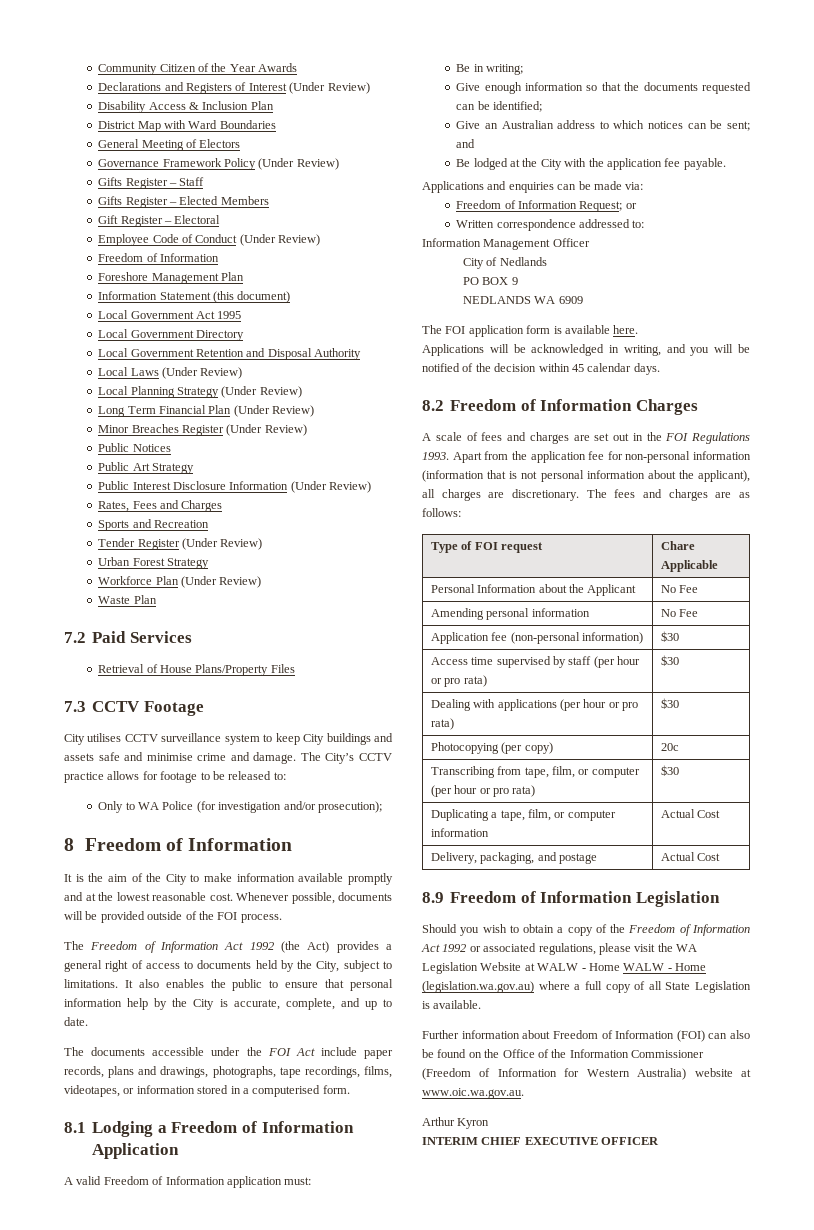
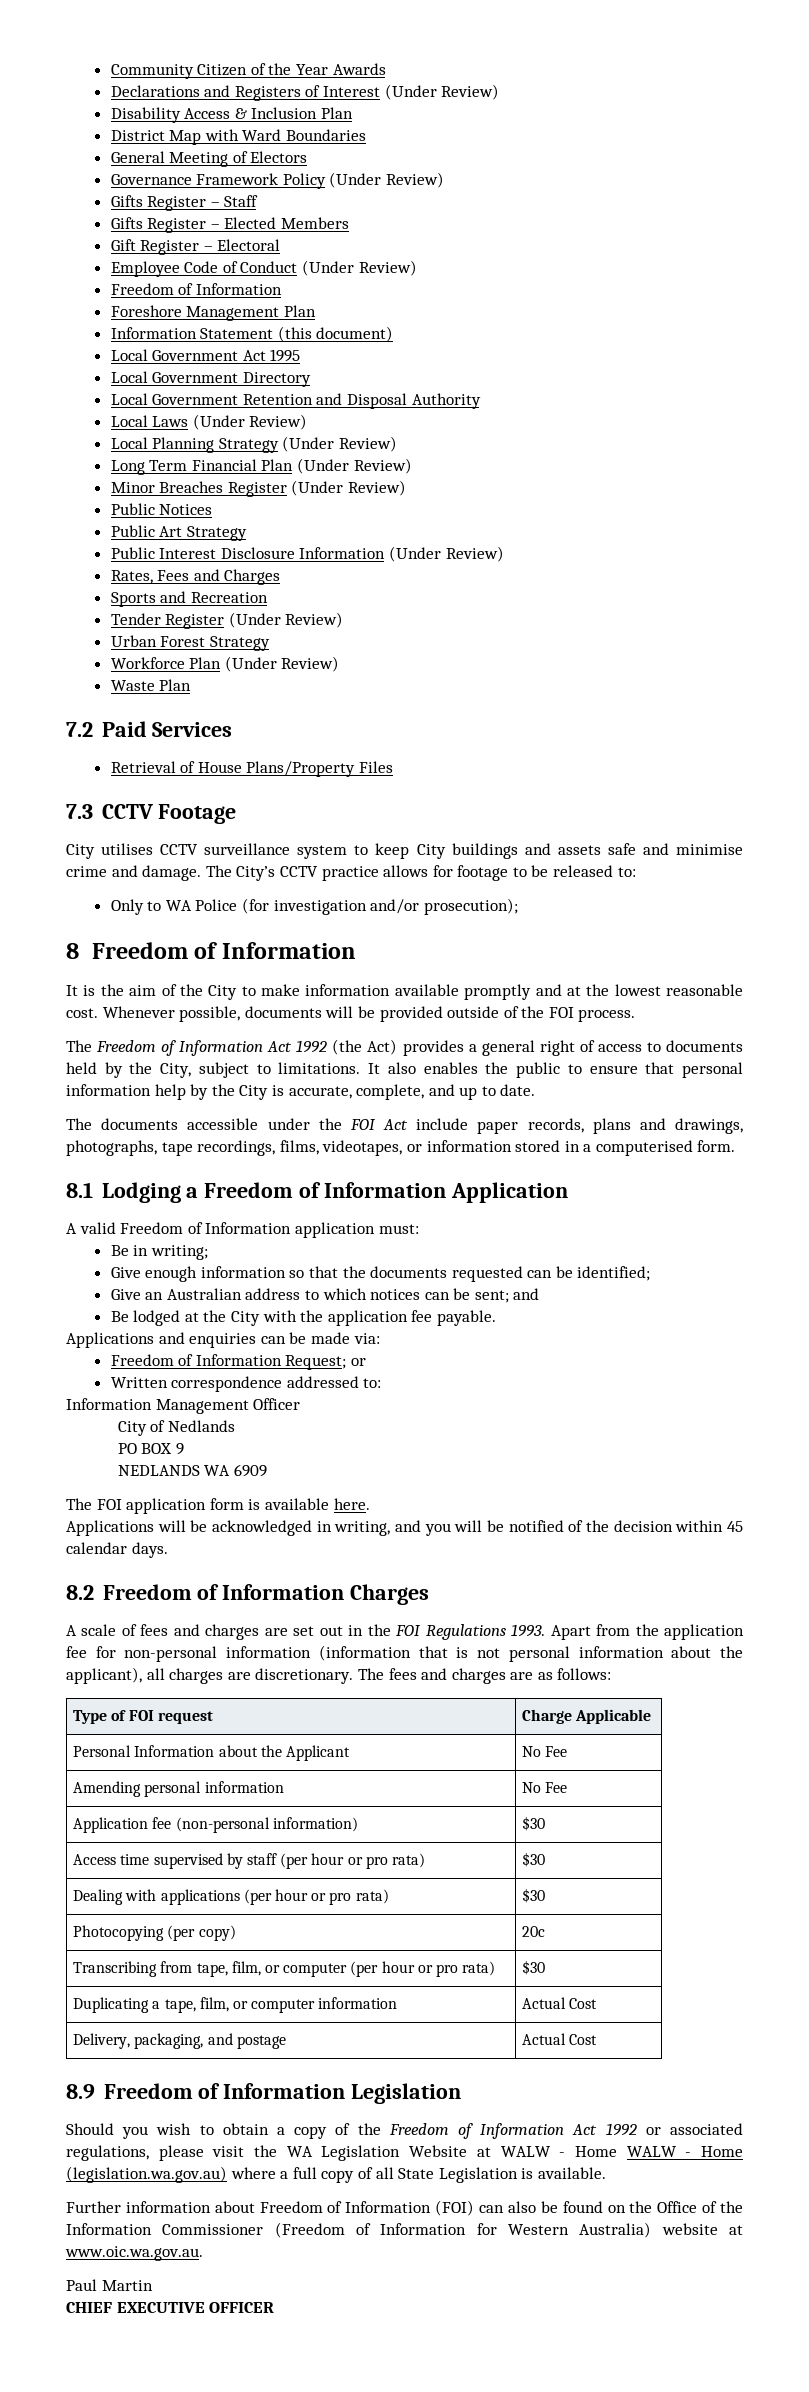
- Type of FOI request | Chare Applicable
+ Type of FOI request | Charge Applicable
- Arthur Kyron
- INTERIM CHIEF EXECUTIVE OFFICER
+ Paul Martin
+ CHIEF EXECUTIVE OFFICER

